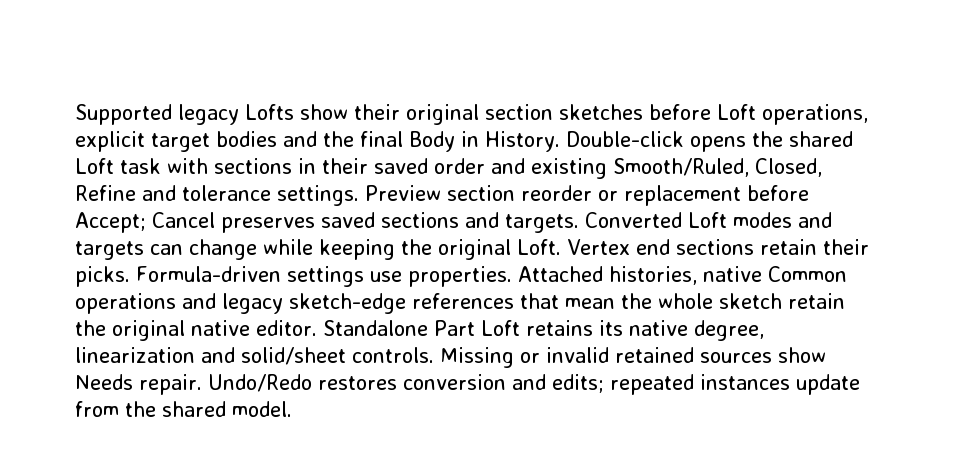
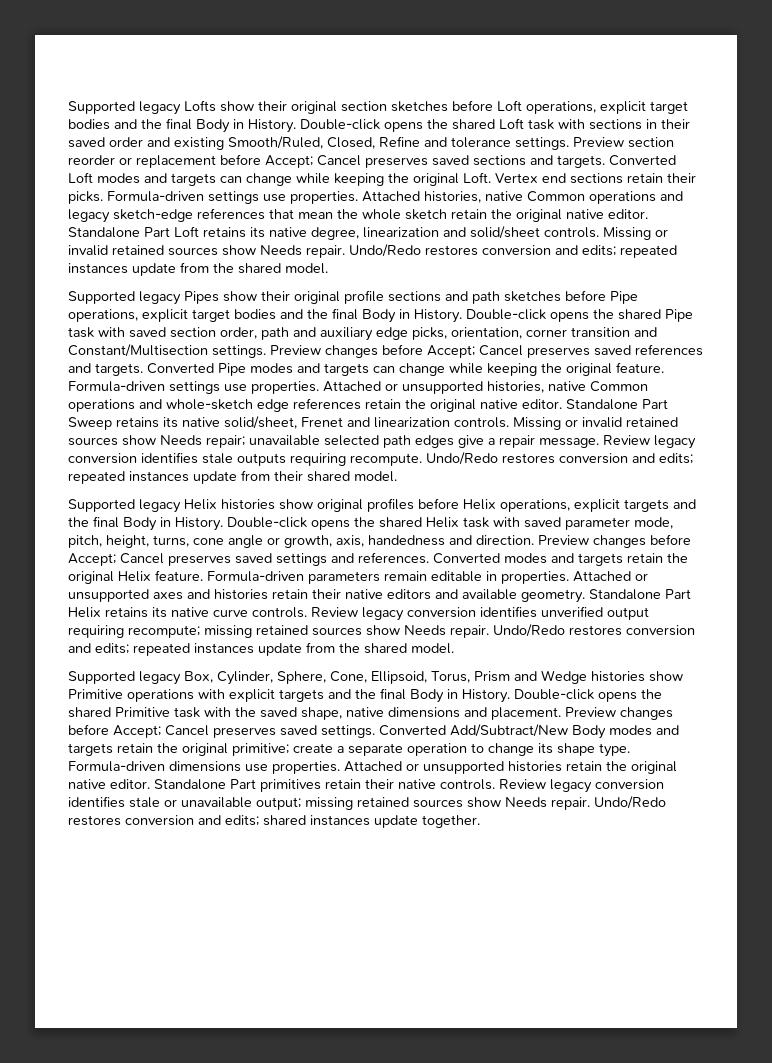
+ Supported legacy Pipes show their original profile sections and path sketches before Pipe operations, explicit target bodies and the final Body in History. Double-click opens the shared Pipe task with saved section order, path and auxiliary edge picks, orientation, corner transition and Constant/Multisection settings. Preview changes before Accept; Cancel preserves saved references and targets. Converted Pipe modes and targets can change while keeping the original feature. Formula-driven settings use properties. Attached or unsupported histories, native Common operations and whole-sketch edge references retain the original native editor. Standalone Part Sweep retains its native solid/sheet, Frenet and linearization controls. Missing or invalid retained sources show Needs repair; unavailable selected path edges give a repair message. Review legacy conversion identifies stale outputs requiring recompute. Undo/Redo restores conversion and edits; repeated instances update from their shared model.
+ Supported legacy Helix histories show original profiles before Helix operations, explicit targets and the final Body in History. Double-click opens the shared Helix task with saved parameter mode, pitch, height, turns, cone angle or growth, axis, handedness and direction. Preview changes before Accept; Cancel preserves saved settings and references. Converted modes and targets retain the original Helix feature. Formula-driven parameters remain editable in properties. Attached or unsupported axes and histories retain their native editors and available geometry. Standalone Part Helix retains its native curve controls. Review legacy conversion identifies unverified output requiring recompute; missing retained sources show Needs repair. Undo/Redo restores conversion and edits; repeated instances update from the shared model.
+ Supported legacy Box, Cylinder, Sphere, Cone, Ellipsoid, Torus, Prism and Wedge histories show Primitive operations with explicit targets and the final Body in History. Double-click opens the shared Primitive task with the saved shape, native dimensions and placement. Preview changes before Accept; Cancel preserves saved settings. Converted Add/Subtract/New Body modes and targets retain the original primitive; create a separate operation to change its shape type. Formula-driven dimensions use properties. Attached or unsupported histories retain the original native editor. Standalone Part primitives retain their native controls. Review legacy conversion identifies stale or unavailable output; missing retained sources show Needs repair. Undo/Redo restores conversion and edits; shared instances update together.

